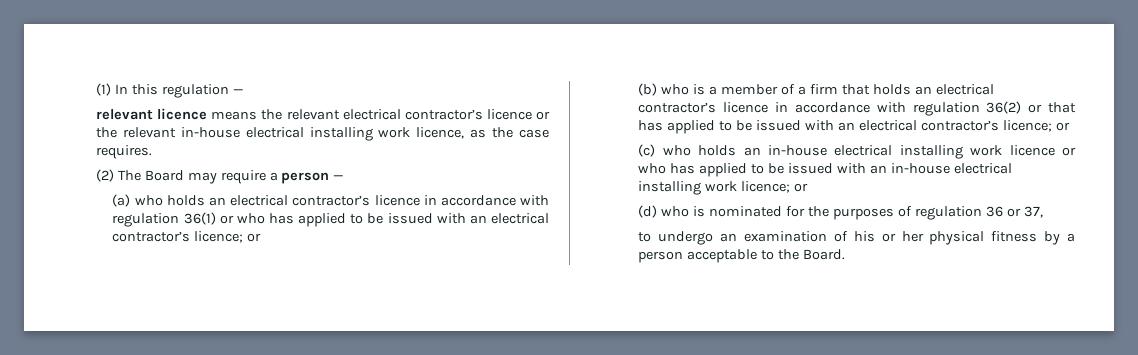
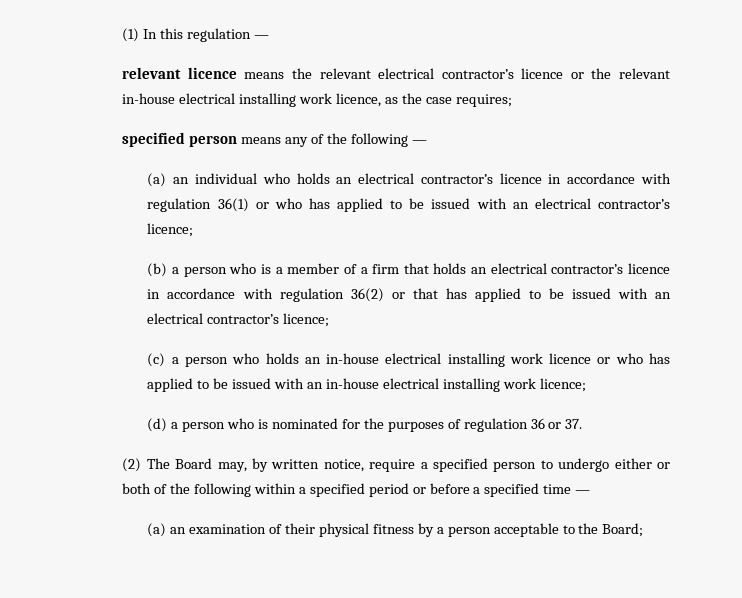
- relevant licence means the relevant electrical contractor’s licence or the relevant in-house electrical installing work licence, as the case requires.
- (2) The Board may require a person —
- (a) who holds an electrical contractor’s licence in accordance with regulation 36(1) or who has applied to be issued with an electrical contractor’s licence; or
+ relevant licence means the relevant electrical contractor’s licence or the relevant in-house electrical installing work licence, as the case requires;
+ specified person means any of the following —
+ (a) an individual who holds an electrical contractor’s licence in accordance with regulation 36(1) or who has applied to be issued with an electrical contractor’s licence;
- (b) who is a member of a firm that holds an electrical contractor’s licence in accordance with regulation 36(2) or that has applied to be issued with an electrical contractor’s licence; or
+ (b) a person who is a member of a firm that holds an electrical contractor’s licence in accordance with regulation 36(2) or that has applied to be issued with an electrical contractor’s licence;
- (c) who holds an in-house electrical installing work licence or who has applied to be issued with an in-house electrical installing work licence; or
+ (c) a person who holds an in-house electrical installing work licence or who has applied to be issued with an in-house electrical installing work licence;
- (d) who is nominated for the purposes of regulation 36 or 37,
- to undergo an examination of his or her physical fitness by a person acceptable to the Board.
+ (d) a person who is nominated for the purposes of regulation 36 or 37.
+ (2) The Board may, by written notice, require a specified person to undergo either or both of the following within a specified period or before a specified time —
+ (a) an examination of their physical fitness by a person acceptable to the Board;

